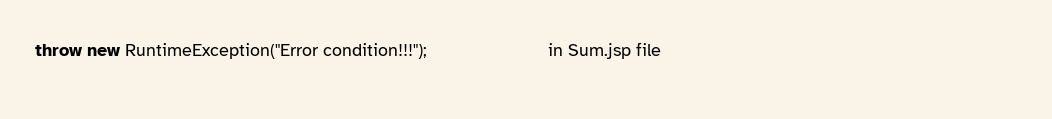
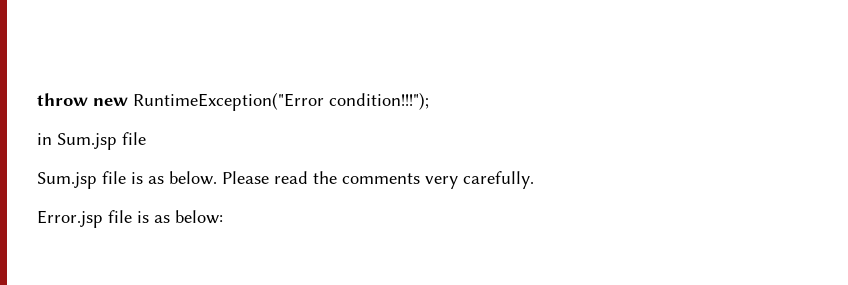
+ Sum.jsp file is as below. Please read the comments very carefully.
+ Error.jsp file is as below:

